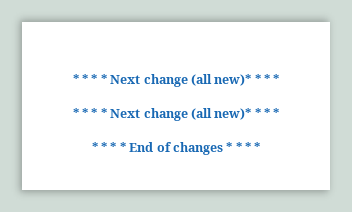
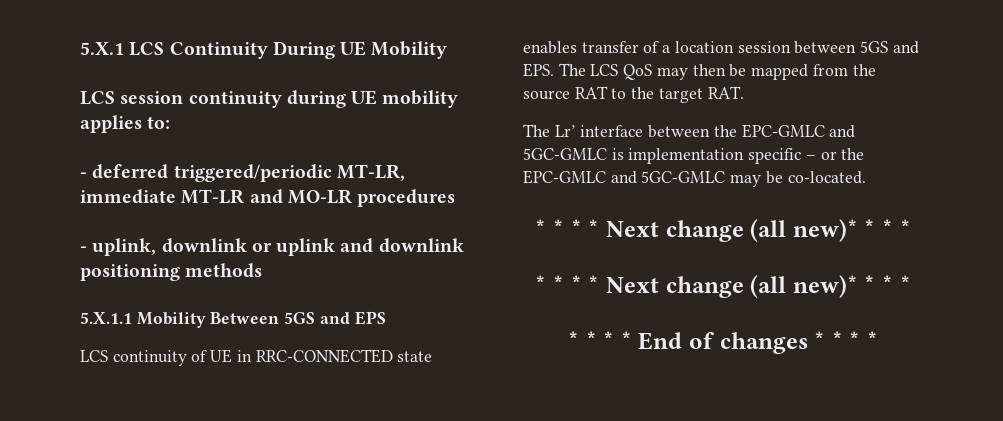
+ 5.X.1 LCS Continuity During UE Mobility
+ LCS session continuity during UE mobility applies to:
+ - deferred triggered/periodic MT-LR, immediate MT-LR and MO-LR procedures
+ - uplink, downlink or uplink and downlink positioning methods
+ 5.X.1.1 Mobility Between 5GS and EPS
+ LCS continuity of UE in RRC-CONNECTED state enables transfer of a location session between 5GS and EPS. The LCS QoS may then be mapped from the source RAT to the target RAT.
+ The Lr’ interface between the EPC-GMLC and 5GC-GMLC is implementation specific – or the EPC-GMLC and 5GC-GMLC may be co-located.

